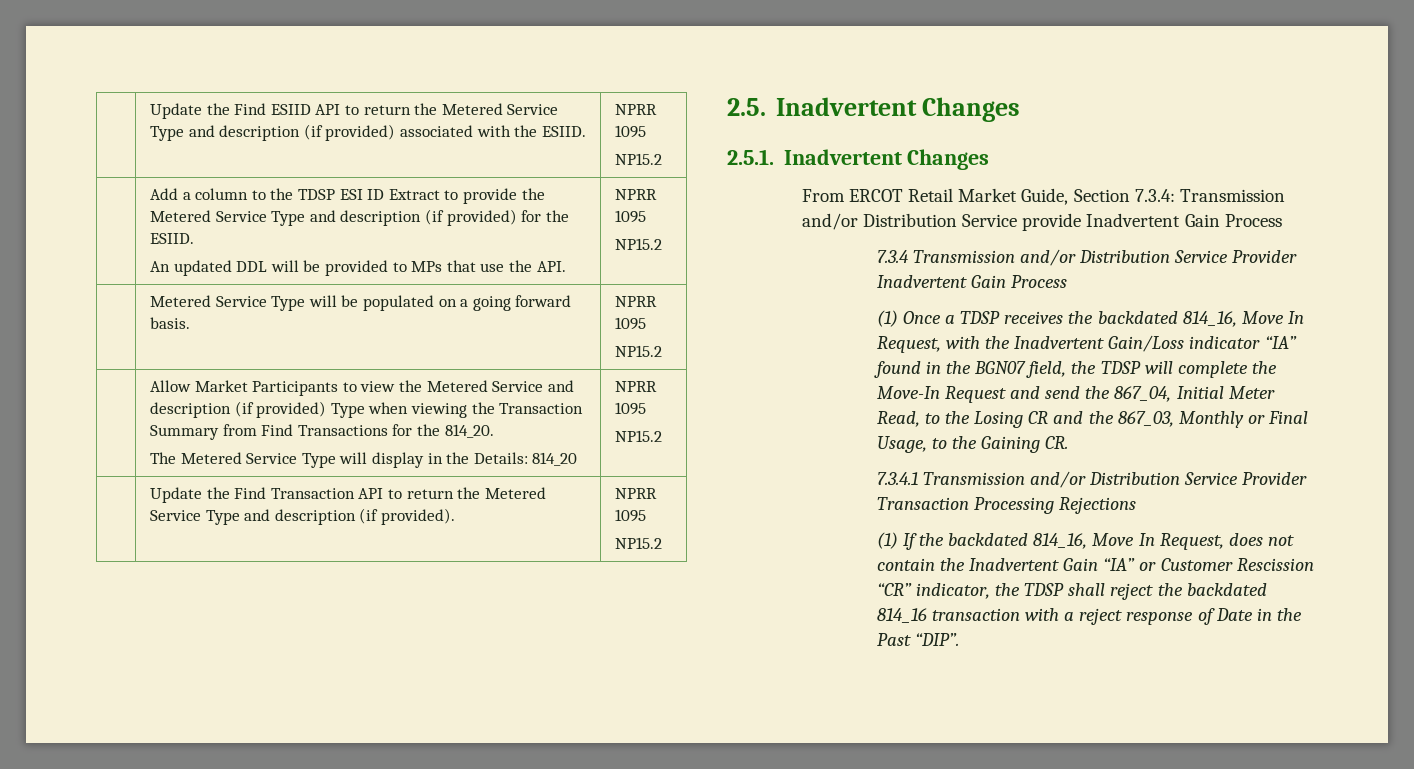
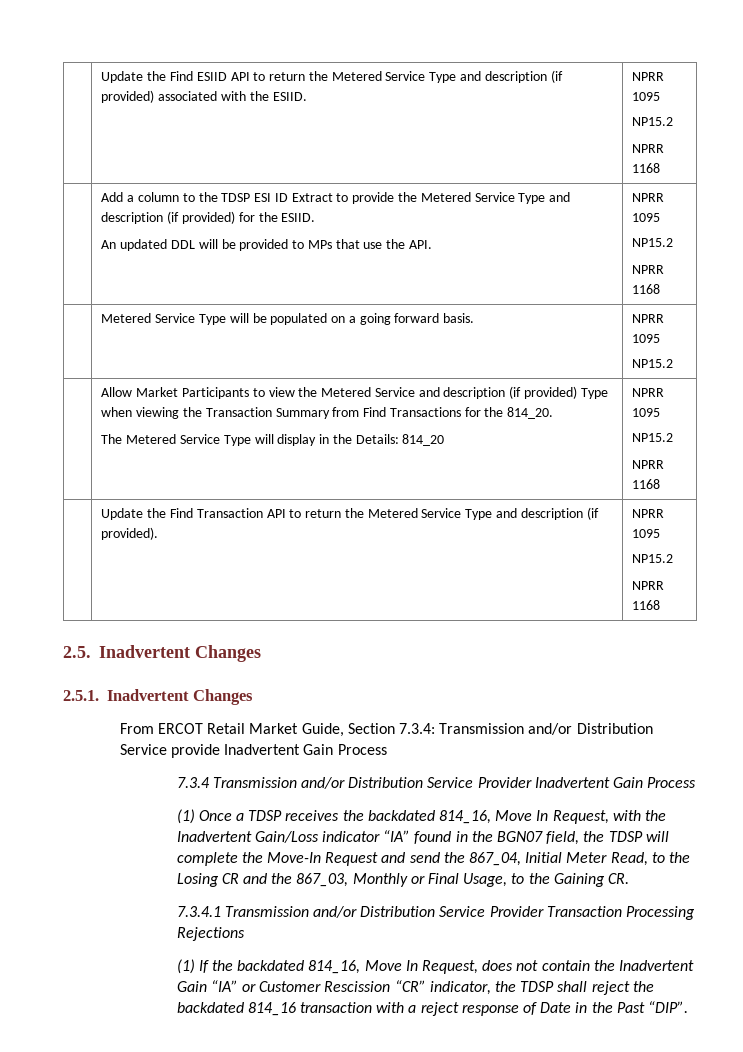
  | Update the Find ESIID API to return the Metered Service Type and description (if provided) associated with the ESIID. | NPRR 1095
  NP15.2
+ NPRR 1168
  | Add a column to the TDSP ESI ID Extract to provide the Metered Service Type and description (if provided) for the ESIID.
  An updated DDL will be provided to MPs that use the API. | NPRR 1095
  NP15.2
+ NPRR 1168
  | Allow Market Participants to view the Metered Service and description (if provided) Type when viewing the Transaction Summary from Find Transactions for the 814_20.
  The Metered Service Type will display in the Details: 814_20 | NPRR 1095
  NP15.2
+ NPRR 1168
  | Update the Find Transaction API to return the Metered Service Type and description (if provided). | NPRR 1095
  NP15.2
+ NPRR 1168

